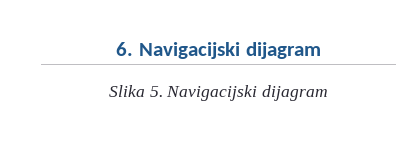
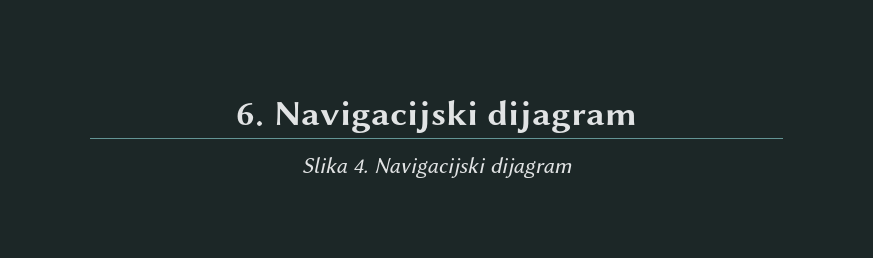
- Slika 5. Navigacijski dijagram
+ Slika 4. Navigacijski dijagram

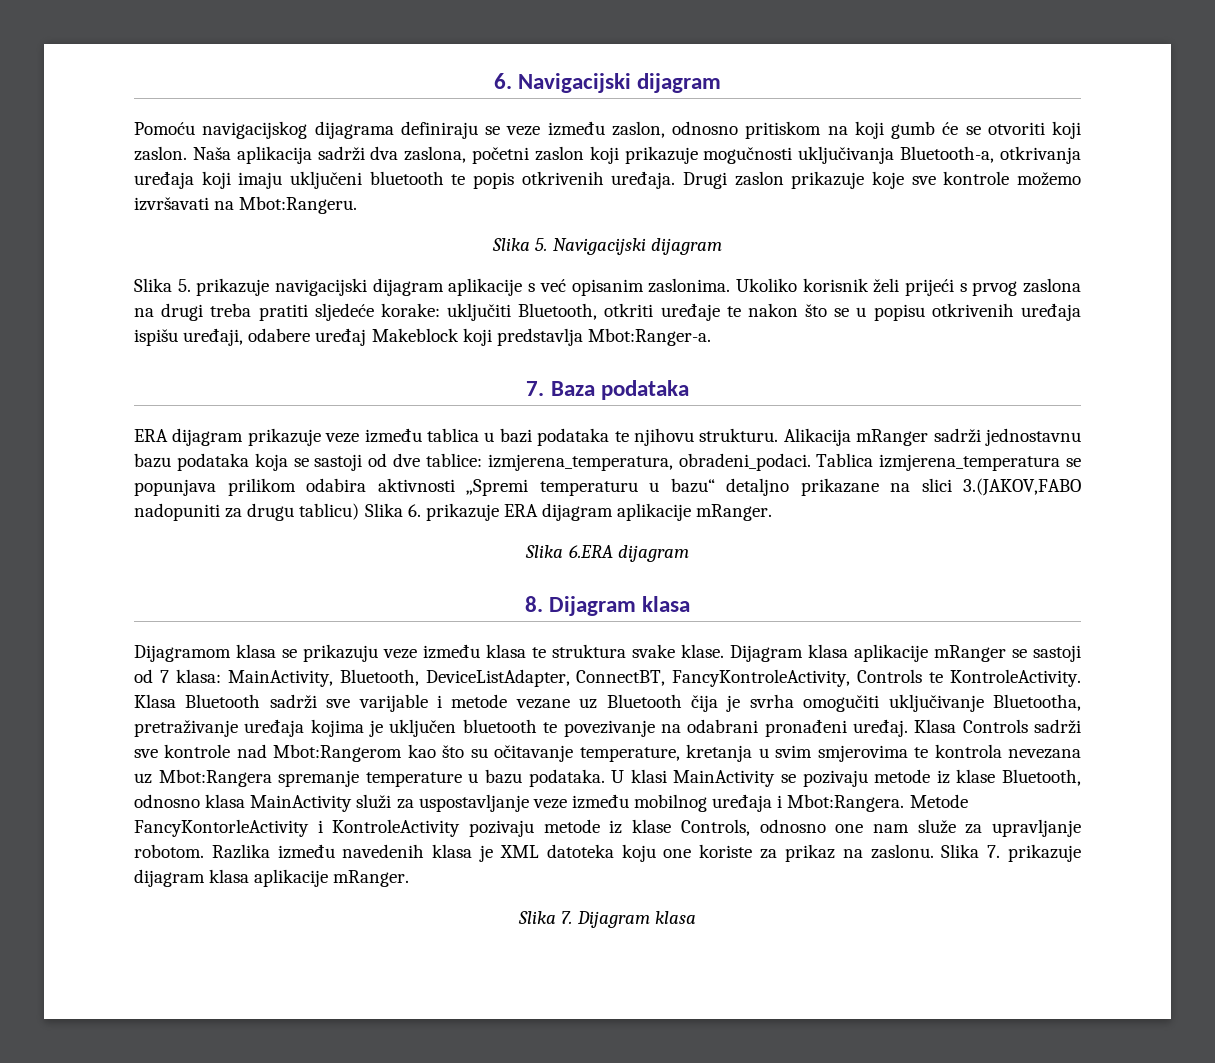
- Slika 4. Navigacijski dijagram
+ Pomoću navigacijskog dijagrama definiraju se veze između zaslon, odnosno pritiskom na koji gumb će se otvoriti koji zaslon. Naša aplikacija sadrži dva zaslona, početni zaslon koji prikazuje mogučnosti uključivanja Bluetooth-a, otkrivanja uređaja koji imaju uključeni bluetooth te popis otkrivenih uređaja. Drugi zaslon prikazuje koje sve kontrole možemo izvršavati na Mbot:Rangeru.
+ Slika 5. Navigacijski dijagram
+ Slika 5. prikazuje navigacijski dijagram aplikacije s već opisanim zaslonima. Ukoliko korisnik želi prijeći s prvog zaslona na drugi treba pratiti sljedeće korake: uključiti Bluetooth, otkriti uređaje te nakon što se u popisu otkrivenih uređaja ispišu uređaji, odabere uređaj Makeblock koji predstavlja Mbot:Ranger-a.
+ 7. Baza podataka
+ ERA dijagram prikazuje veze između tablica u bazi podataka te njihovu strukturu. Alikacija mRanger sadrži jednostavnu bazu podataka koja se sastoji od dve tablice: izmjerena_temperatura, obradeni_podaci. Tablica izmjerena_temperatura se popunjava prilikom odabira aktivnosti „Spremi temperaturu u bazu“ detaljno prikazane na slici 3.(JAKOV,FABO nadopuniti za drugu tablicu) Slika 6. prikazuje ERA dijagram aplikacije mRanger.
+ Slika 6.ERA dijagram
+ 8. Dijagram klasa
+ Dijagramom klasa se prikazuju veze između klasa te struktura svake klase. Dijagram klasa aplikacije mRanger se sastoji od 7 klasa: MainActivity, Bluetooth, DeviceListAdapter, ConnectBT, FancyKontroleActivity, Controls te KontroleActivity. Klasa Bluetooth sadrži sve varijable i metode vezane uz Bluetooth čija je svrha omogučiti uključivanje Bluetootha, pretraživanje uređaja kojima je uključen bluetooth te povezivanje na odabrani pronađeni uređaj. Klasa Controls sadrži sve kontrole nad Mbot:Rangerom kao što su očitavanje temperature, kretanja u svim smjerovima te kontrola nevezana uz Mbot:Rangera spremanje temperature u bazu podataka. U klasi MainActivity se pozivaju metode iz klase Bluetooth, odnosno klasa MainActivity služi za uspostavljanje veze između mobilnog uređaja i Mbot:Rangera. Metode FancyKontorleActivity i KontroleActivity pozivaju metode iz klase Controls, odnosno one nam služe za upravljanje robotom. Razlika između navedenih klasa je XML datoteka koju one koriste za prikaz na zaslonu. Slika 7. prikazuje dijagram klasa aplikacije mRanger.
+ Slika 7. Dijagram klasa

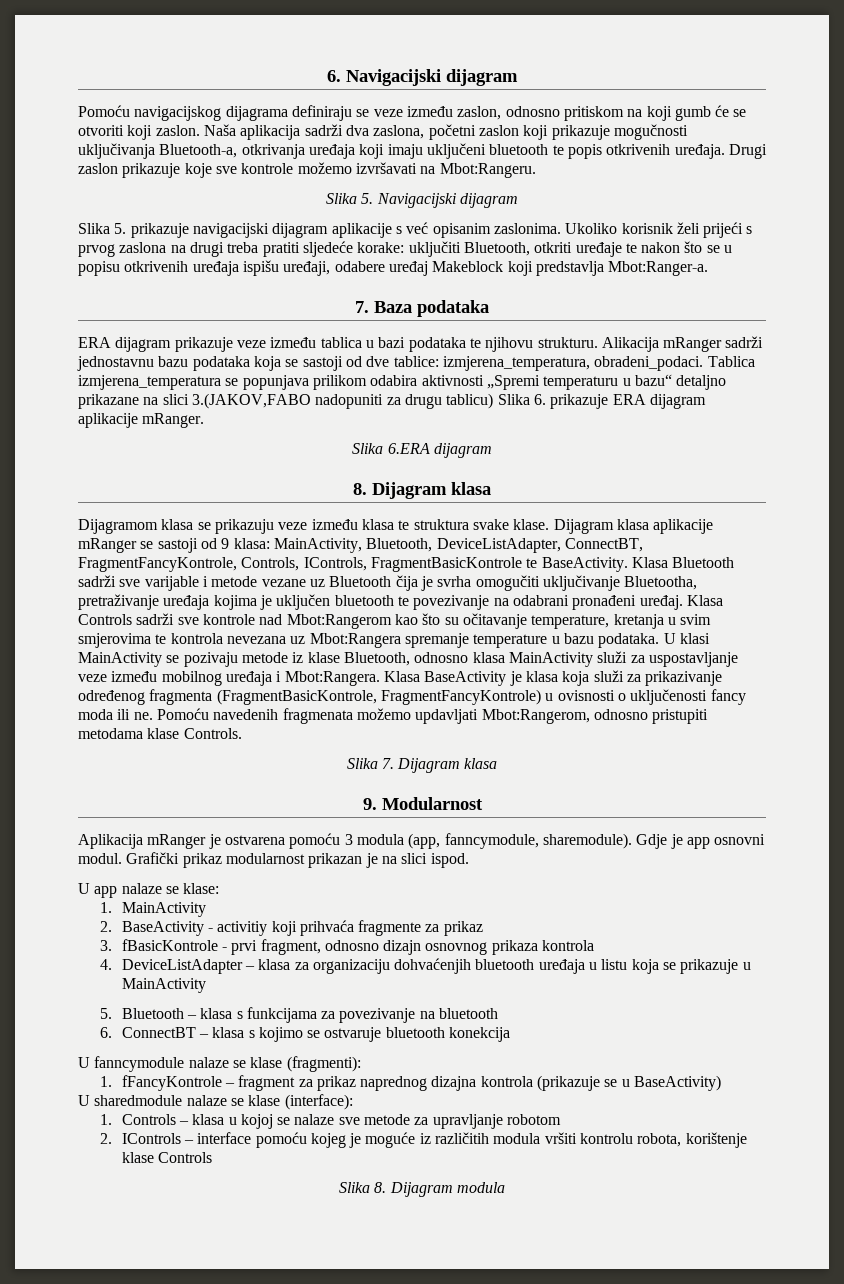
- Dijagram klasa aplikacije mRanger se sastoji od 7 klasa: MainActivity, Bluetooth, DeviceListAdapter, ConnectBT, FancyKontroleActivity, Controls te KontroleActivity.
+ Dijagram klasa aplikacije mRanger se sastoji od 9 klasa: MainActivity, Bluetooth, DeviceListAdapter, ConnectBT, FragmentFancyKontrole, Controls, IControls, FragmentBasicKontrole te BaseActivity.
- Metode FancyKontorleActivity i KontroleActivity pozivaju metode iz klase Controls, odnosno one nam služe za upravljanje robotom. Razlika između navedenih klasa je XML datoteka koju one koriste za prikaz na zaslonu. Slika 7. prikazuje dijagram klasa aplikacije mRanger.
+ Klasa BaseActivity je klasa koja služi za prikazivanje određenog fragmenta (FragmentBasicKontrole, FragmentFancyKontrole) u ovisnosti o uključenosti fancy moda ili ne. Pomoću navedenih fragmenata možemo updavljati Mbot:Rangerom, odnosno pristupiti metodama klase Controls.
  Slika 7. Dijagram klasa
+ 9. Modularnost
+ Aplikacija mRanger je ostvarena pomoću 3 modula (app, fanncymodule, sharemodule). Gdje je app osnovni modul. Grafički prikaz modularnost prikazan je na slici ispod.
+ U app nalaze se klase:
+ 1. MainActivity
+ 2. BaseActivity - activitiy koji prihvaća fragmente za prikaz
+ 3. fBasicKontrole - prvi fragment, odnosno dizajn osnovnog prikaza kontrola
+ 4. DeviceListAdapter – klasa za organizaciju dohvaćenjih bluetooth uređaja u listu koja se prikazuje u MainActivity
+ 5. Bluetooth – klasa s funkcijama za povezivanje na bluetooth
+ 6. ConnectBT – klasa s kojimo se ostvaruje bluetooth konekcija
+ U fanncymodule nalaze se klase (fragmenti):
+ 1. fFancyKontrole – fragment za prikaz naprednog dizajna kontrola (prikazuje se u BaseActivity)
+ U sharedmodule nalaze se klase (interface):
+ 1. Controls – klasa u kojoj se nalaze sve metode za upravljanje robotom
+ 2. IControls – interface pomoću kojeg je moguće iz različitih modula vršiti kontrolu robota, korištenje klase Controls
+ Slika 8. Dijagram modula

